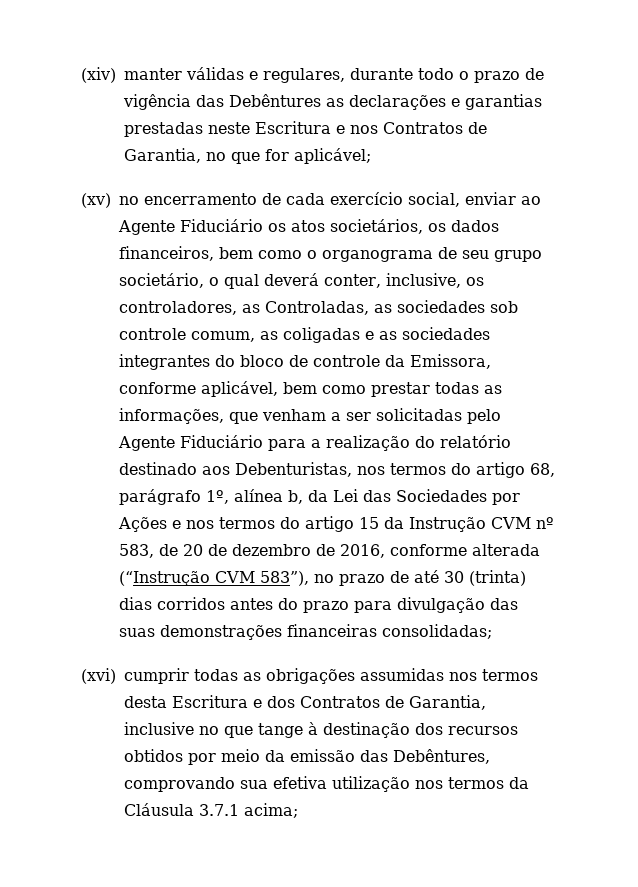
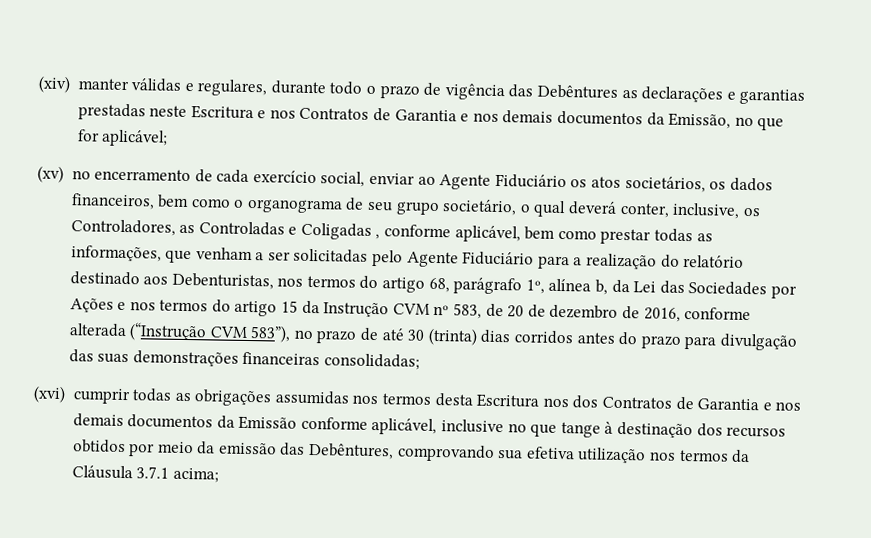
- (xiv) manter válidas e regulares, durante todo o prazo de vigência das Debêntures as declarações e garantias prestadas neste Escritura e nos Contratos de Garantia, no que for aplicável;
+ (xiv) manter válidas e regulares, durante todo o prazo de vigência das Debêntures as declarações e garantias prestadas neste Escritura e nos Contratos de Garantia e nos demais documentos da Emissão, no que for aplicável;
- (xv) no encerramento de cada exercício social, enviar ao Agente Fiduciário os atos societários, os dados financeiros, bem como o organograma de seu grupo societário, o qual deverá conter, inclusive, os controladores, as Controladas, as sociedades sob controle comum, as coligadas e as sociedades integrantes do bloco de controle da Emissora, conforme aplicável, bem como prestar todas as informações, que venham a ser solicitadas pelo Agente Fiduciário para a realização do relatório destinado aos Debenturistas, nos termos do artigo 68, parágrafo 1º, alínea b, da Lei das Sociedades por Ações e nos termos do artigo 15 da Instrução CVM nº 583, de 20 de dezembro de 2016, conforme alterada (“Instrução CVM 583”), no prazo de até 30 (trinta) dias corridos antes do prazo para divulgação das suas demonstrações financeiras consolidadas;
+ (xv) no encerramento de cada exercício social, enviar ao Agente Fiduciário os atos societários, os dados financeiros, bem como o organograma de seu grupo societário, o qual deverá conter, inclusive, os Controladores, as Controladas e Coligadas , conforme aplicável, bem como prestar todas as informações, que venham a ser solicitadas pelo Agente Fiduciário para a realização do relatório destinado aos Debenturistas, nos termos do artigo 68, parágrafo 1º, alínea b, da Lei das Sociedades por Ações e nos termos do artigo 15 da Instrução CVM nº 583, de 20 de dezembro de 2016, conforme alterada (“Instrução CVM 583”), no prazo de até 30 (trinta) dias corridos antes do prazo para divulgação das suas demonstrações financeiras consolidadas;
- (xvi) cumprir todas as obrigações assumidas nos termos desta Escritura e dos Contratos de Garantia, inclusive no que tange à destinação dos recursos obtidos por meio da emissão das Debêntures, comprovando sua efetiva utilização nos termos da Cláusula 3.7.1 acima;
+ (xvi) cumprir todas as obrigações assumidas nos termos desta Escritura nos dos Contratos de Garantia e nos demais documentos da Emissão conforme aplicável, inclusive no que tange à destinação dos recursos obtidos por meio da emissão das Debêntures, comprovando sua efetiva utilização nos termos da Cláusula 3.7.1 acima;

